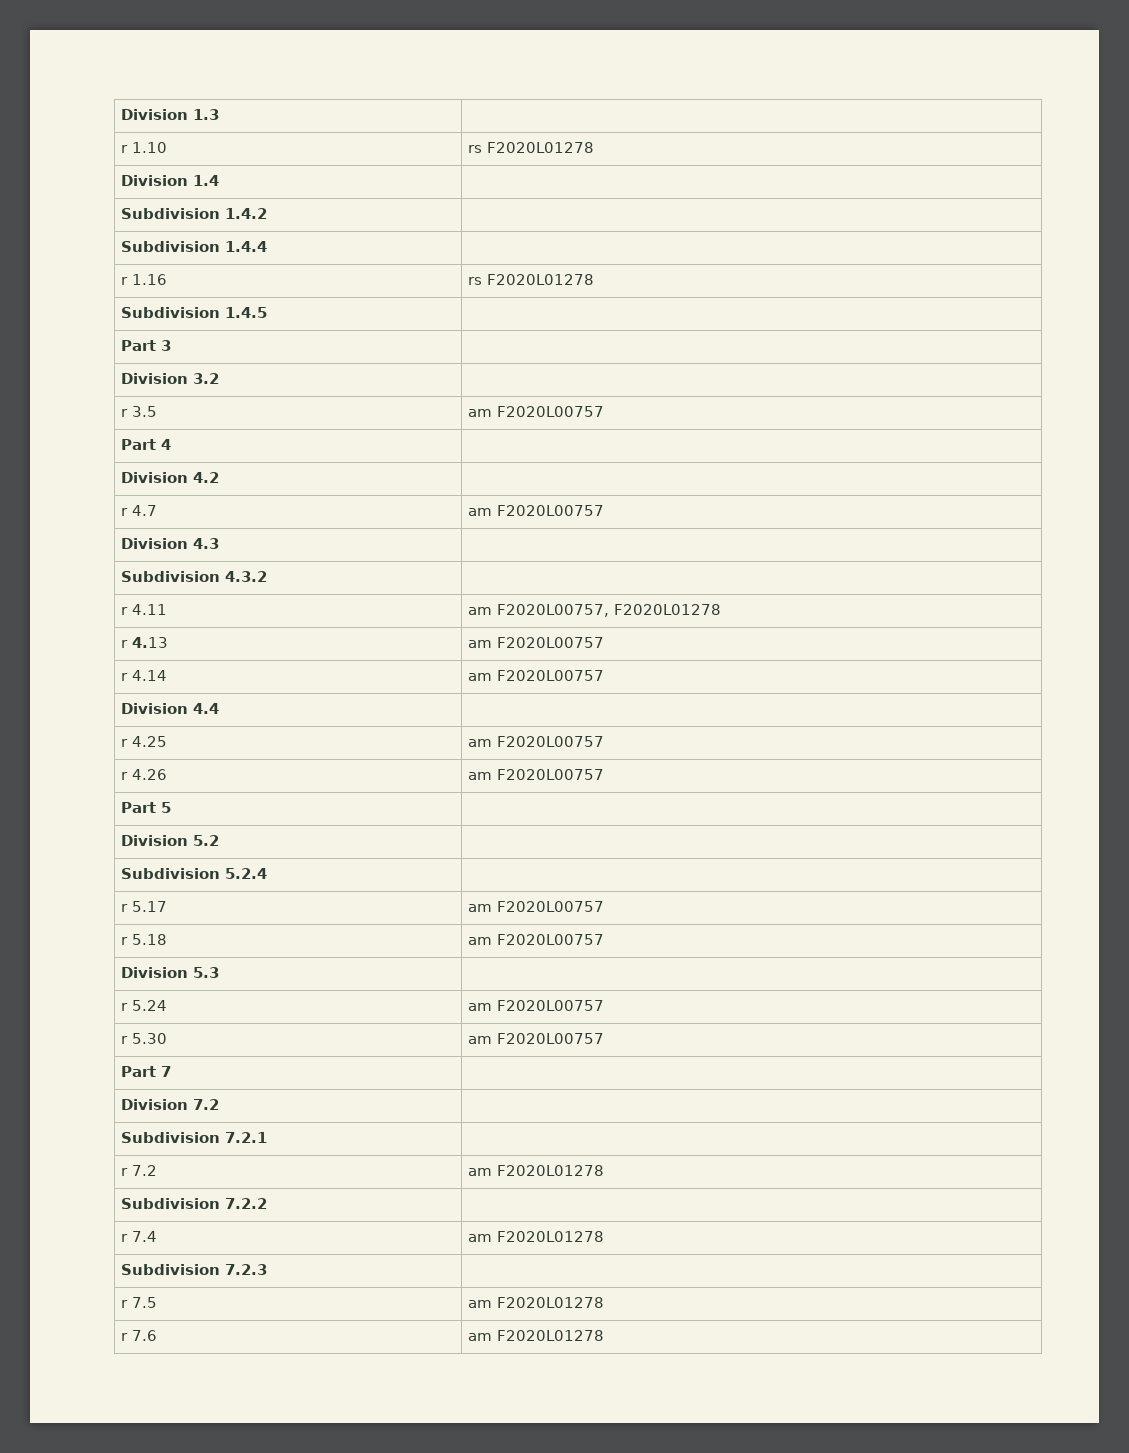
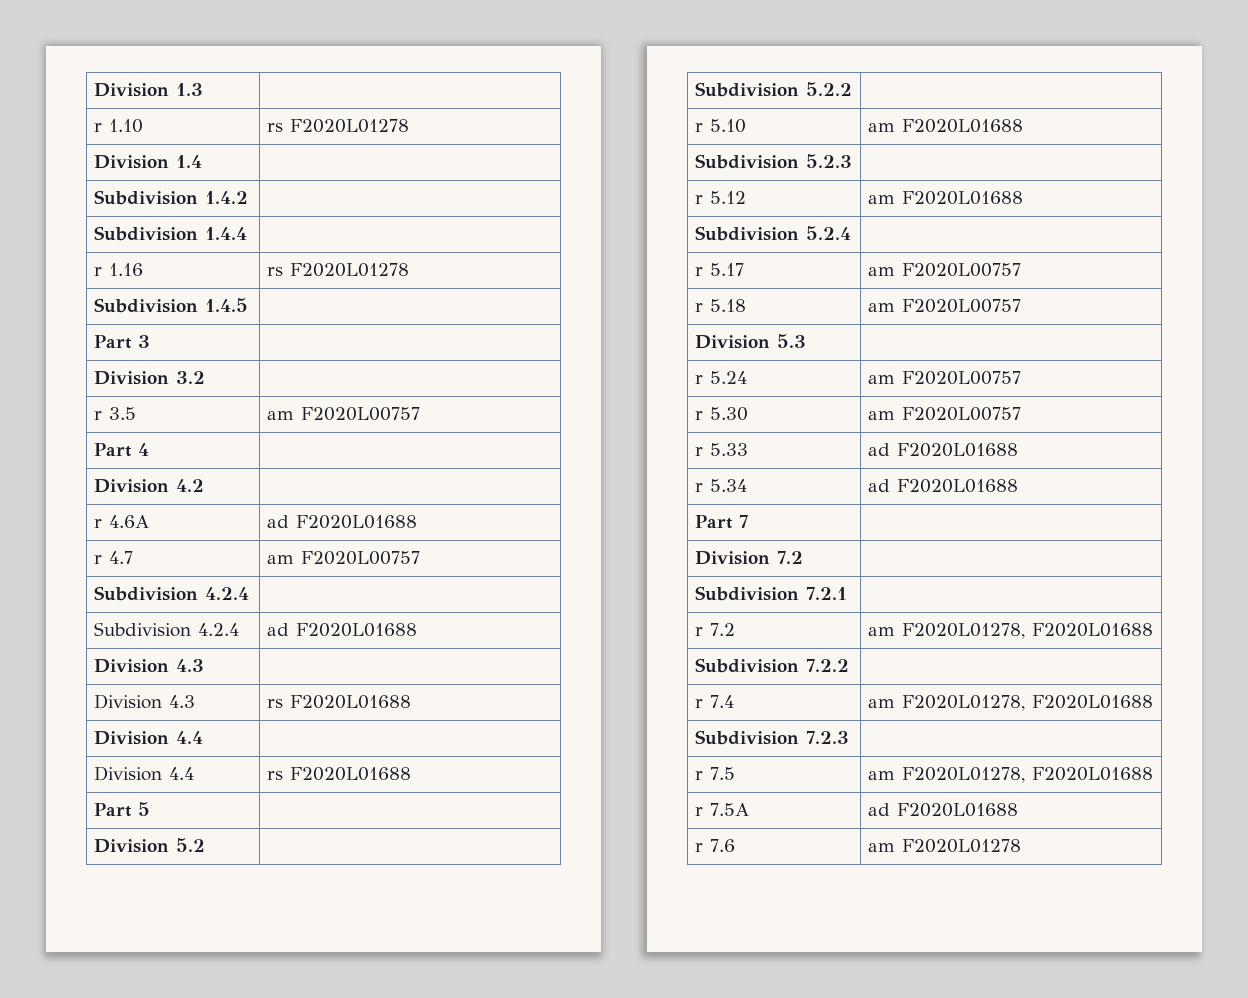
+ r 4.6A | ad F2020L01688
  r 4.7 | am F2020L00757
+ Subdivision 4.2.4 |
+ Subdivision 4.2.4 | ad F2020L01688
  Division 4.3 |
- Subdivision 4.3.2 |
- r 4.11 | am F2020L00757, F2020L01278
- r 4.13 | am F2020L00757
- r 4.14 | am F2020L00757
+ Division 4.3 | rs F2020L01688
  Division 4.4 |
- r 4.25 | am F2020L00757
- r 4.26 | am F2020L00757
+ Division 4.4 | rs F2020L01688
  Part 5 |
  Division 5.2 |
+ Subdivision 5.2.2 |
+ r 5.10 | am F2020L01688
+ Subdivision 5.2.3 |
+ r 5.12 | am F2020L01688
+ r 5.33 | ad F2020L01688
+ r 5.34 | ad F2020L01688
- r 7.2 | am F2020L01278
+ r 7.2 | am F2020L01278, F2020L01688
- r 7.4 | am F2020L01278
+ r 7.4 | am F2020L01278, F2020L01688
- r 7.5 | am F2020L01278
+ r 7.5 | am F2020L01278, F2020L01688
+ r 7.5A | ad F2020L01688

